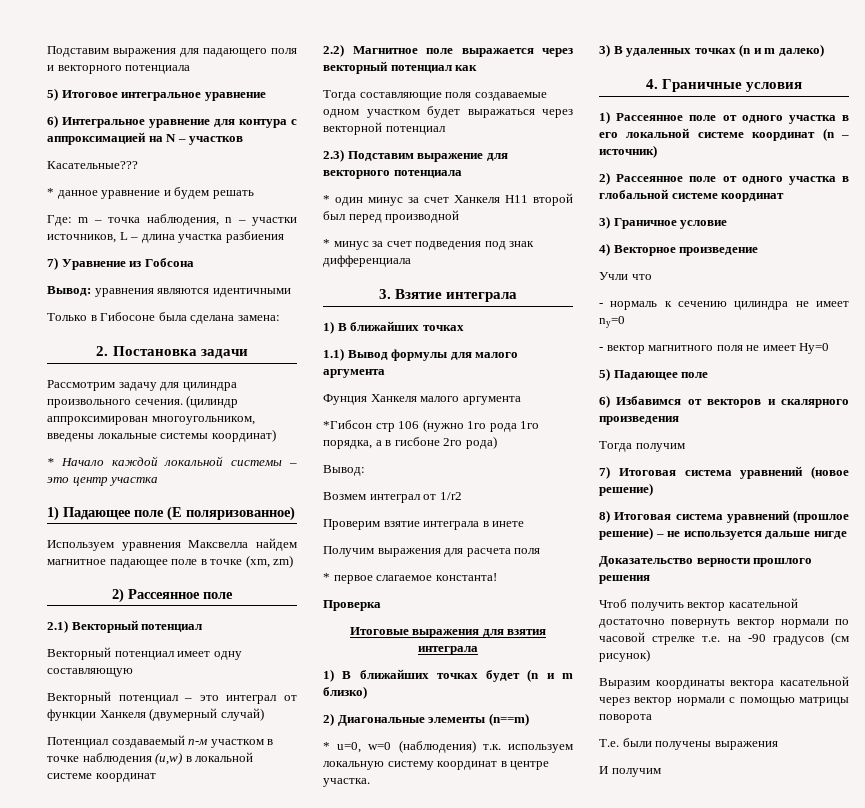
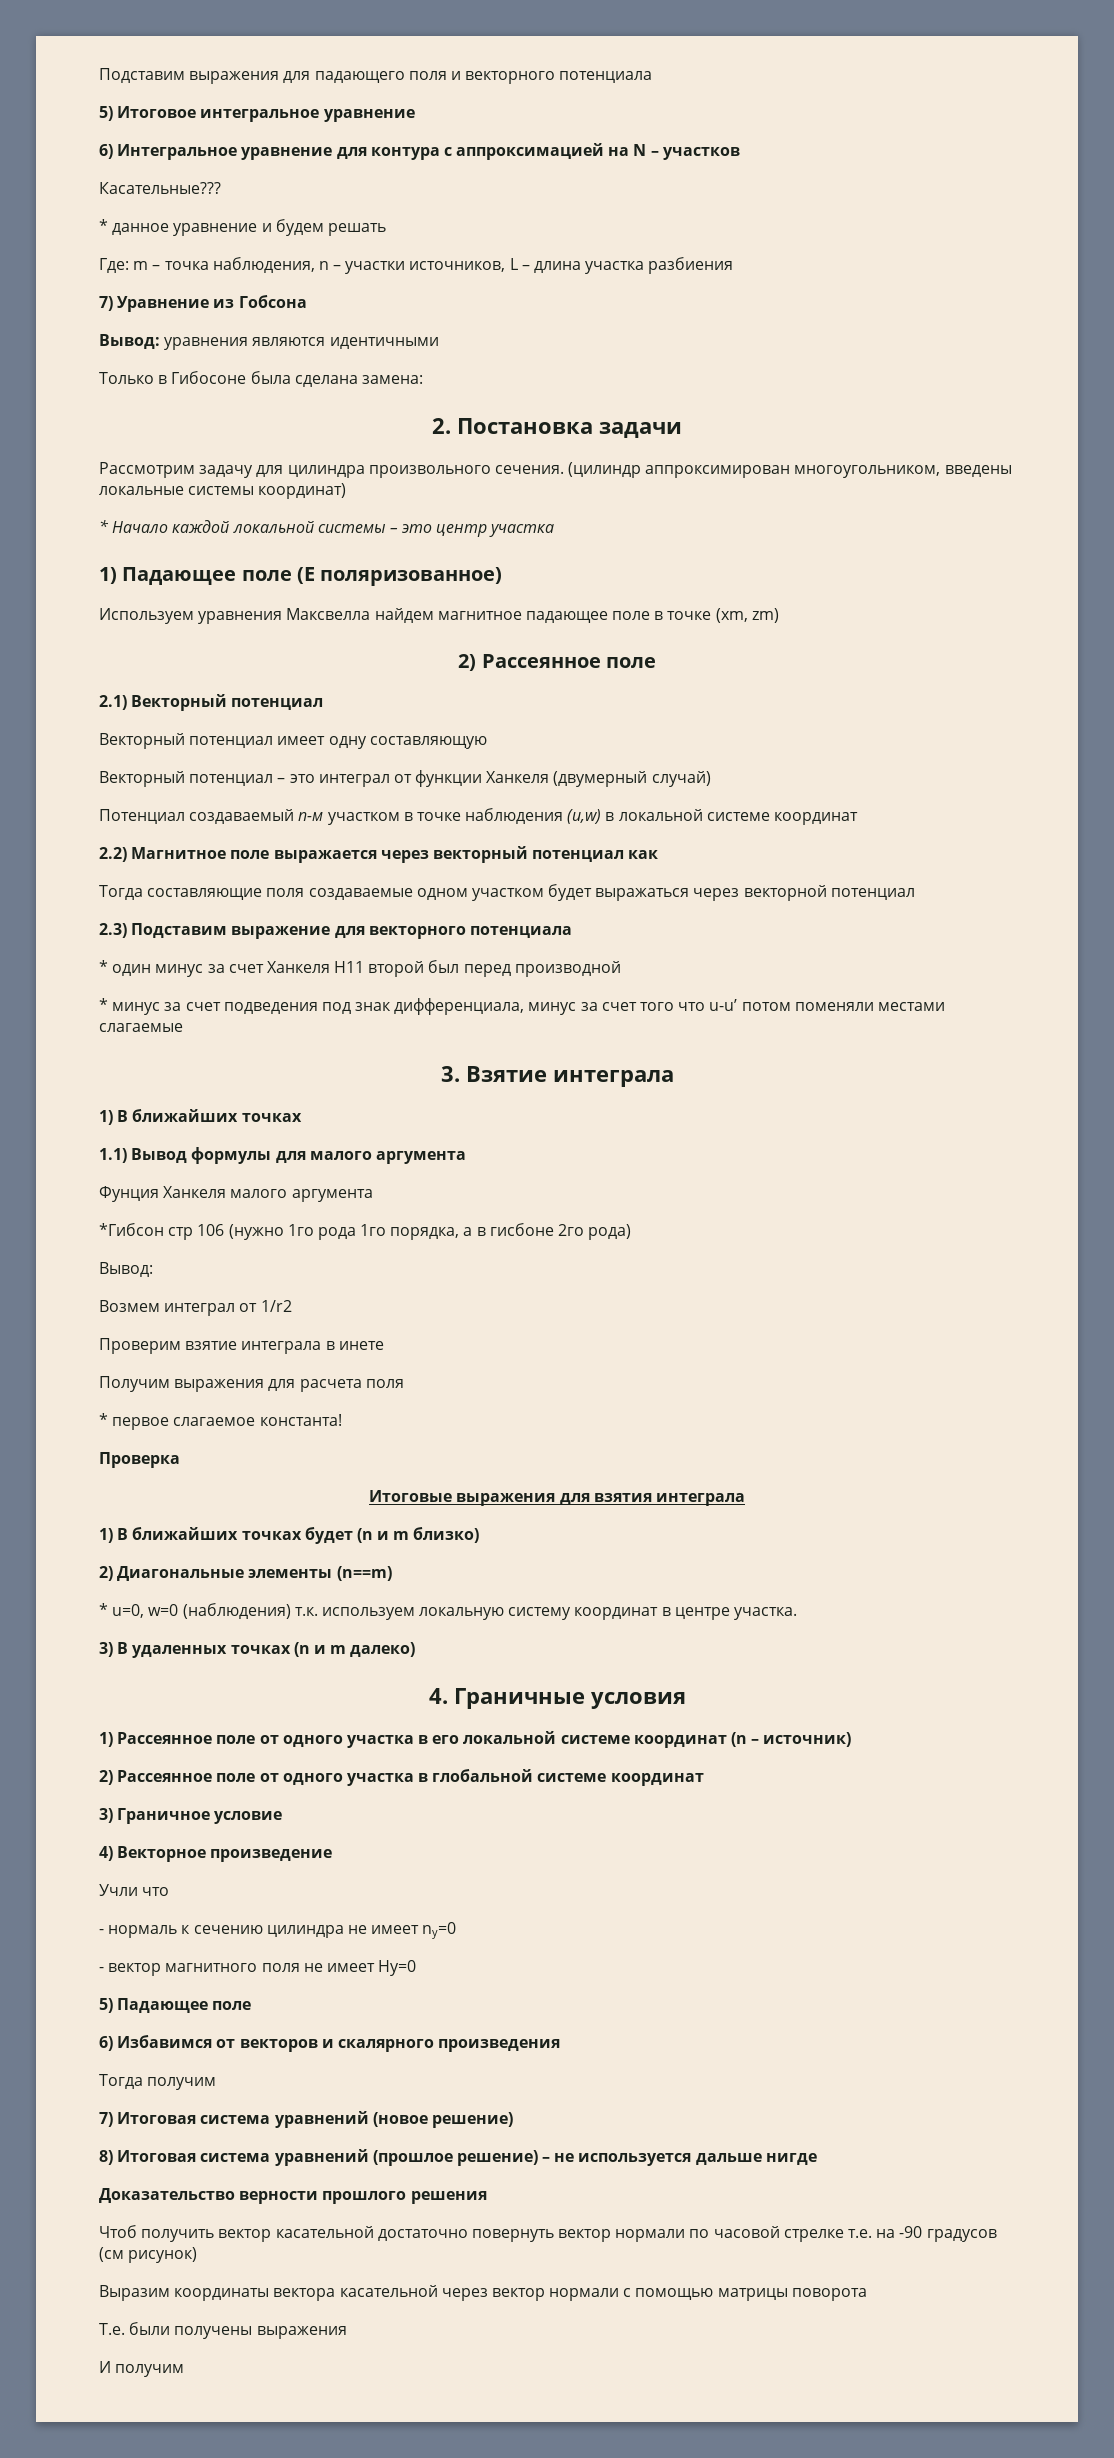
- * минус за счет подведения под знак дифференциала
+ * минус за счет подведения под знак дифференциала, минус за счет того что u-u’ потом поменяли местами слагаемые

